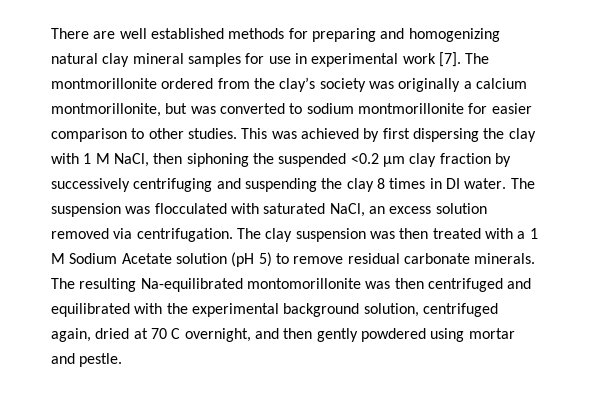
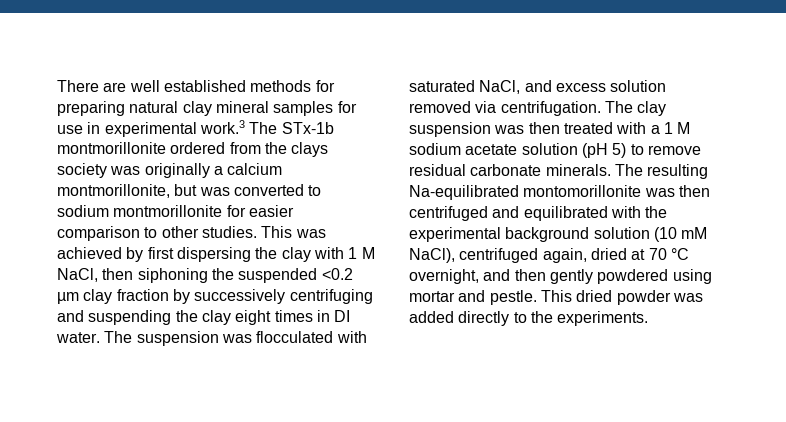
- There are well established methods for preparing and homogenizing natural clay mineral samples for use in experimental work [7]. The montmorillonite ordered from the clay’s society was originally a calcium montmorillonite, but was converted to sodium montmorillonite for easier comparison to other studies.
+ There are well established methods for preparing natural clay mineral samples for use in experimental work.3 The STx-1b montmorillonite ordered from the clays society was originally a calcium montmorillonite, but was converted to sodium montmorillonite for easier comparison to other studies.
- This was achieved by first dispersing the clay with 1 M NaCl, then siphoning the suspended <0.2 µm clay fraction by successively centrifuging and suspending the clay 8 times in DI water.
+ This was achieved by first dispersing the clay with 1 M NaCl, then siphoning the suspended <0.2 µm clay fraction by successively centrifuging and suspending the clay eight times in DI water.
- The suspension was flocculated with saturated NaCl, an excess solution removed via centrifugation.
+ The suspension was flocculated with saturated NaCl, and excess solution removed via centrifugation.
- The clay suspension was then treated with a 1 M Sodium Acetate solution (pH 5) to remove residual carbonate minerals.
+ The clay suspension was then treated with a 1 M sodium acetate solution (pH 5) to remove residual carbonate minerals.
- The resulting Na-equilibrated montomorillonite was then centrifuged and equilibrated with the experimental background solution, centrifuged again, dried at 70 C overnight, and then gently powdered using mortar and pestle.
+ The resulting Na-equilibrated montomorillonite was then centrifuged and equilibrated with the experimental background solution (10 mM NaCl), centrifuged again, dried at 70 °C overnight, and then gently powdered using mortar and pestle.
+ This dried powder was added directly to the experiments.

